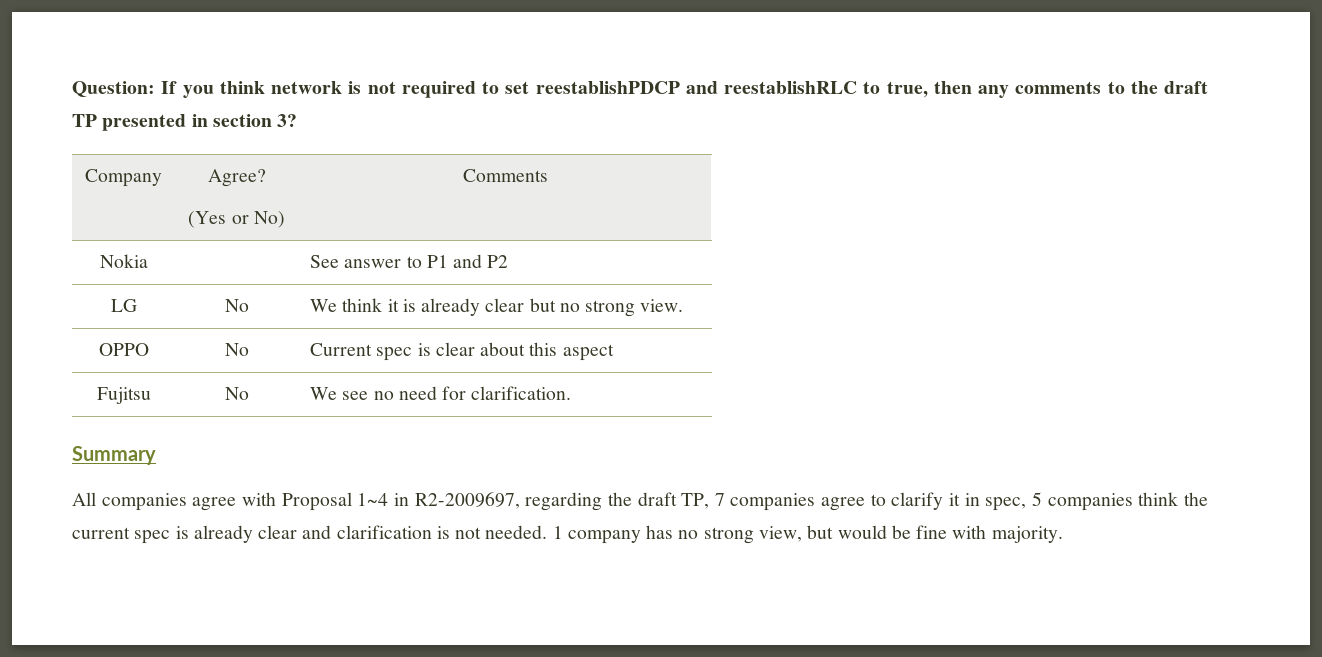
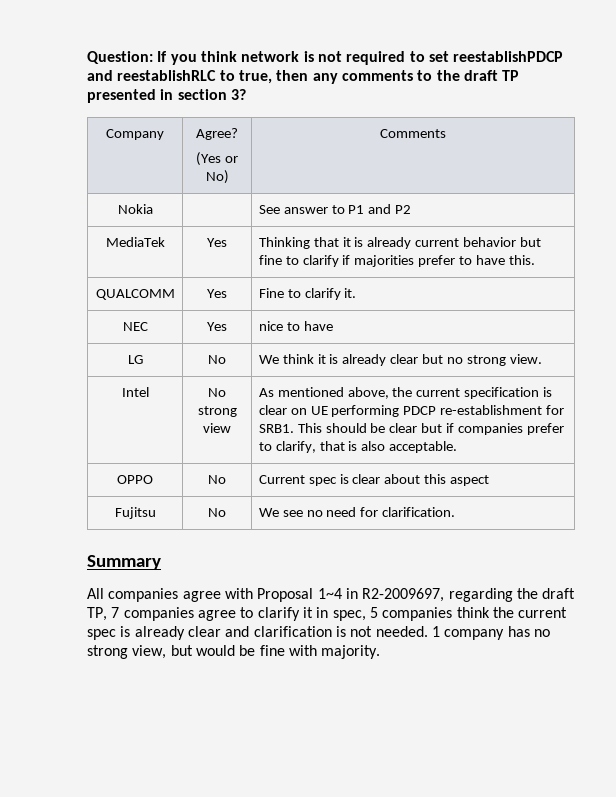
+ MediaTek | Yes | Thinking that it is already current behavior but fine to clarify if majorities prefer to have this.
+ QUALCOMM | Yes | Fine to clarify it.
+ NEC | Yes | nice to have
+ Intel | No strong view | As mentioned above, the current specification is clear on UE performing PDCP re-establishment for SRB1. This should be clear but if companies prefer to clarify, that is also acceptable.

